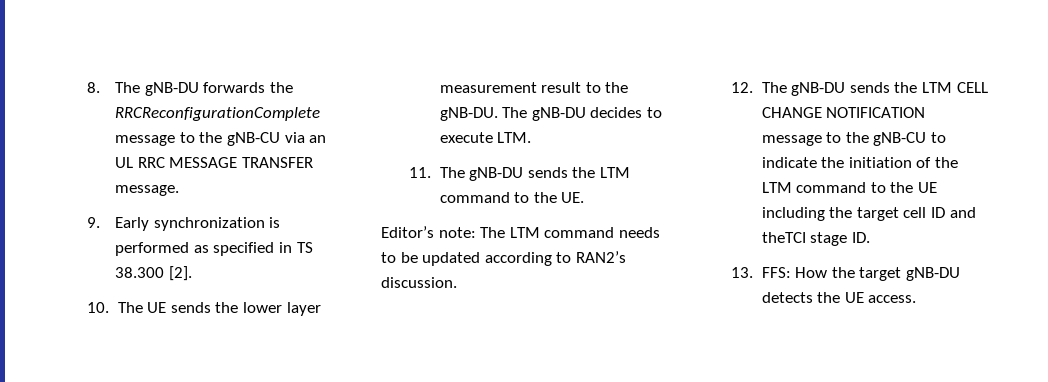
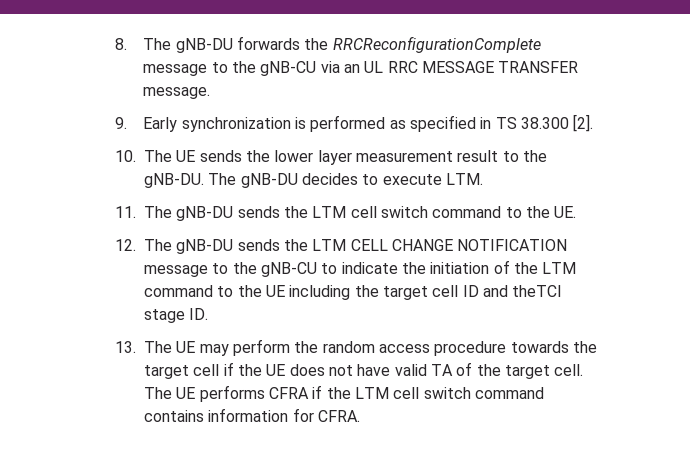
- 11. The gNB-DU sends the LTM command to the UE.
+ 11. The gNB-DU sends the LTM cell switch command to the UE.
- Editor’s note: The LTM command needs to be updated according to RAN2’s discussion.
- 13. FFS: How the target gNB-DU detects the UE access.
+ 13. The UE may perform the random access procedure towards the target cell if the UE does not have valid TA of the target cell. The UE performs CFRA if the LTM cell switch command contains information for CFRA.

